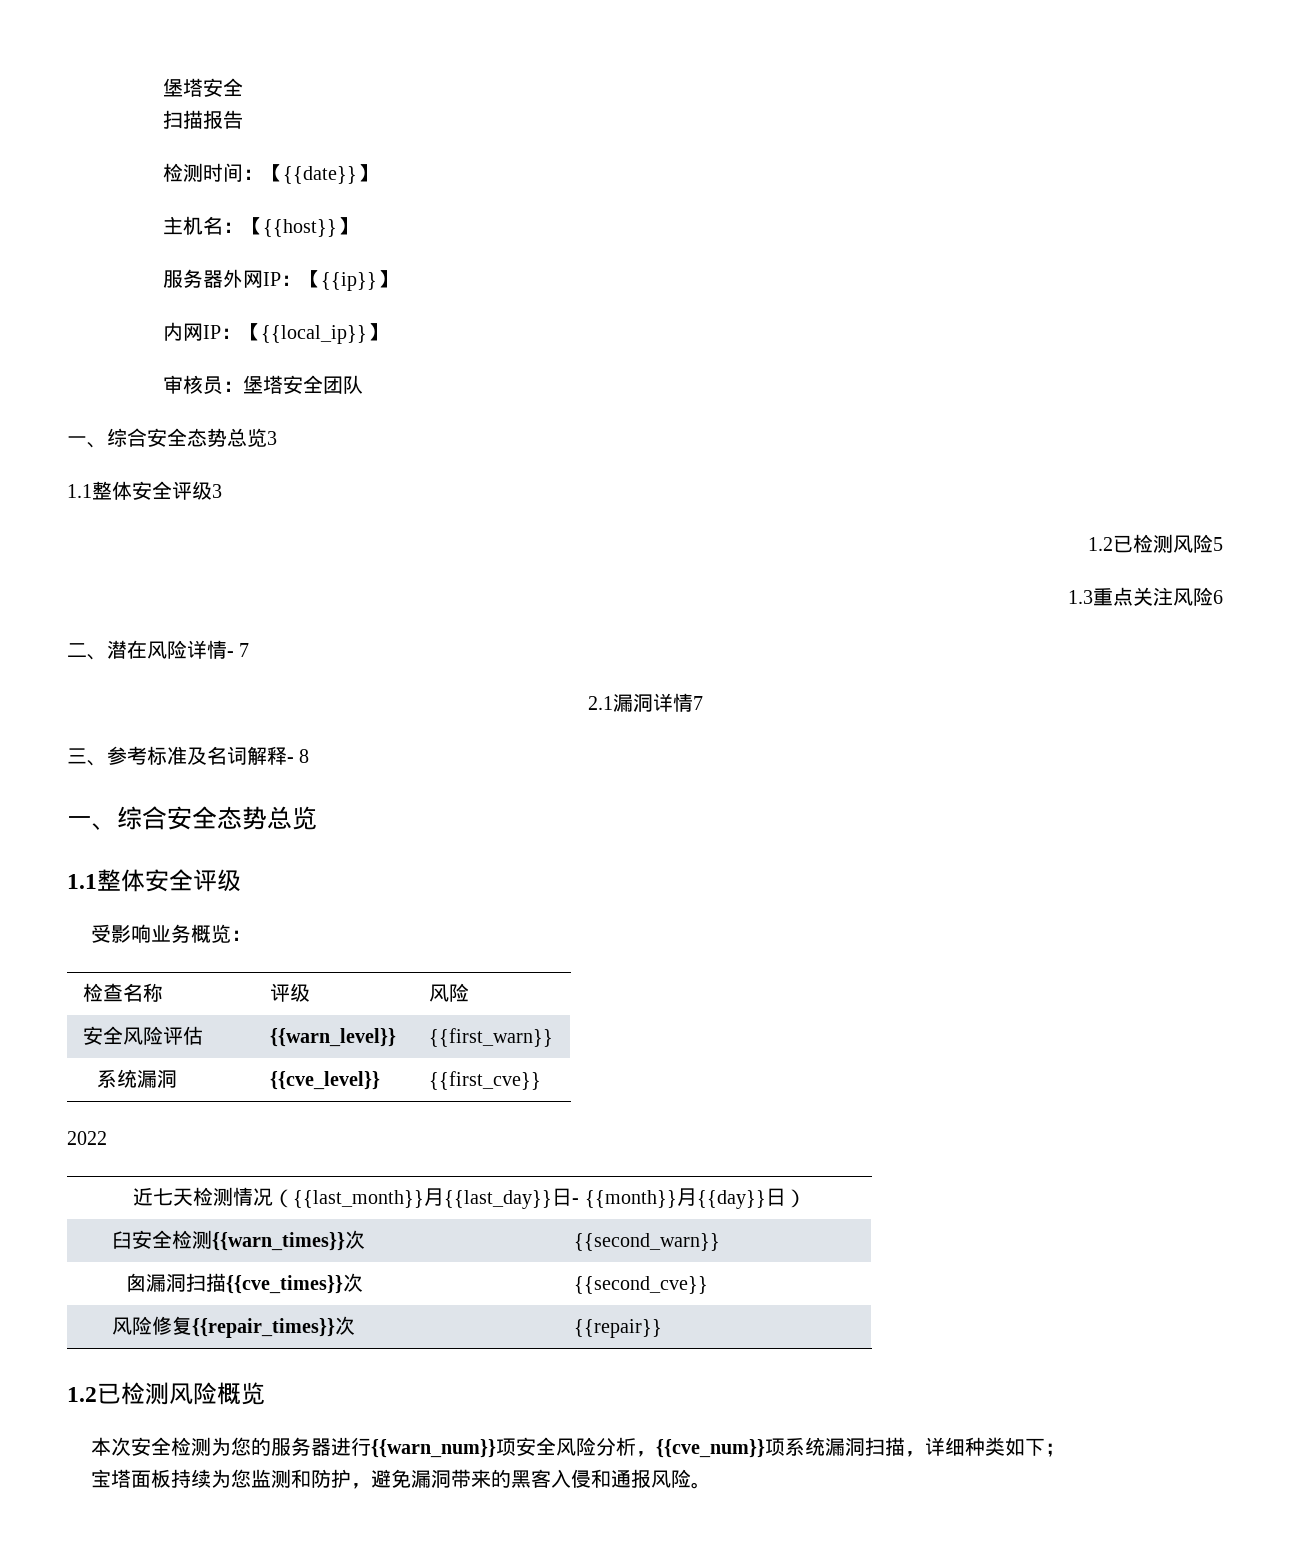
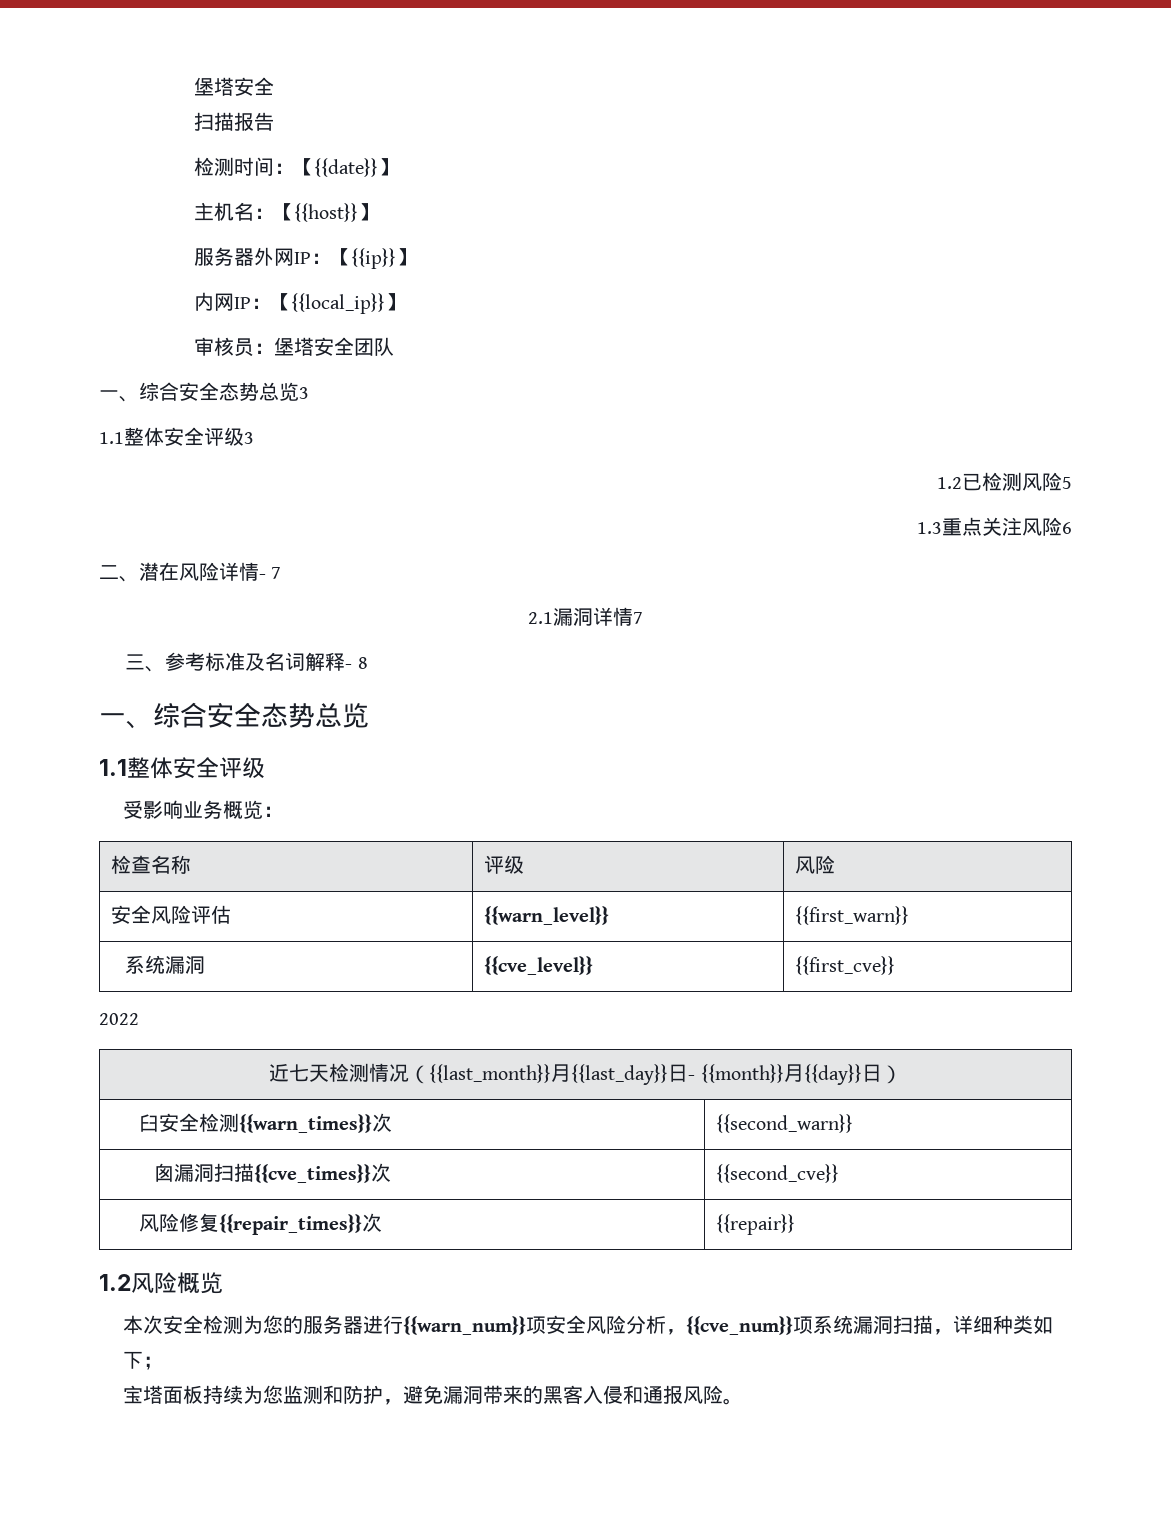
- 1.2已检测风险概览
+ 1.2风险概览

